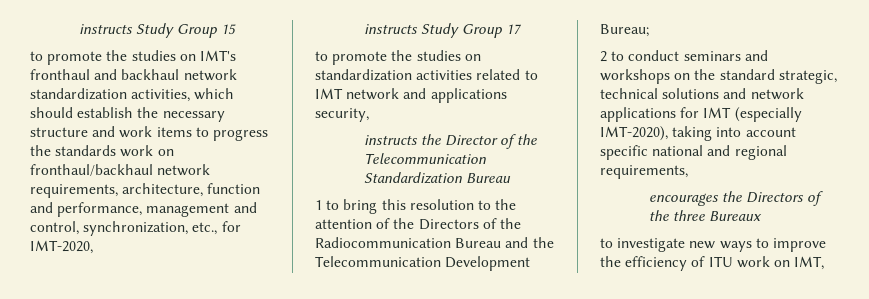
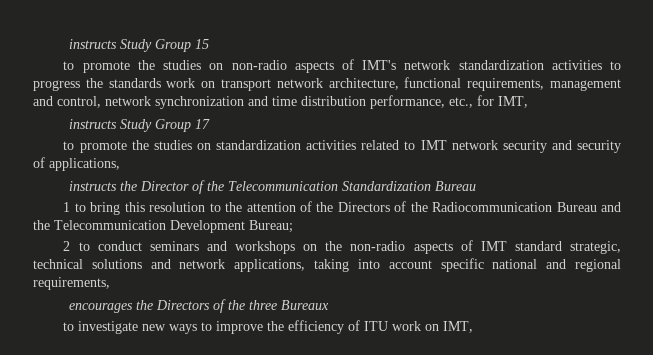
- to promote the studies on IMT's fronthaul and backhaul network standardization activities, which should establish the necessary structure and work items to progress the standards work on fronthaul/backhaul network requirements, architecture, function and performance, management and control, synchronization, etc., for IMT-2020,
+ to promote the studies on non-radio aspects of IMT's network standardization activities to progress the standards work on transport network architecture, functional requirements, management and control, network synchronization and time distribution performance, etc., for IMT,
- to promote the studies on standardization activities related to IMT network and applications security,
+ to promote the studies on standardization activities related to IMT network security and security of applications,
- 2 to conduct seminars and workshops on the standard strategic, technical solutions and network applications for IMT (especially IMT-2020), taking into account specific national and regional requirements,
+ 2 to conduct seminars and workshops on the non-radio aspects of IMT standard strategic, technical solutions and network applications, taking into account specific national and regional requirements,

